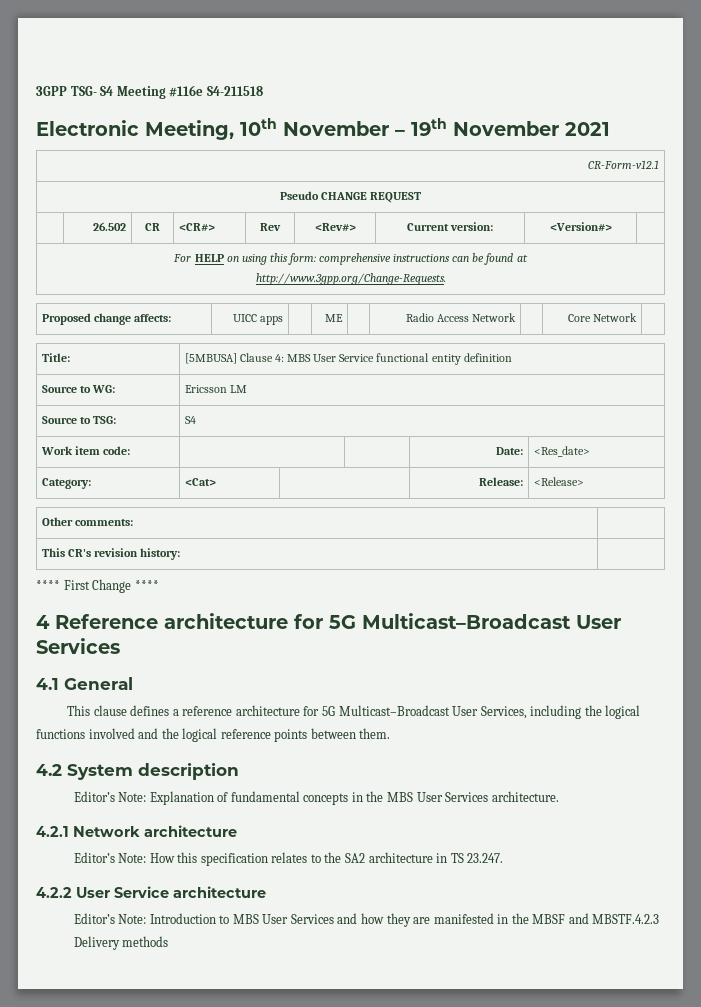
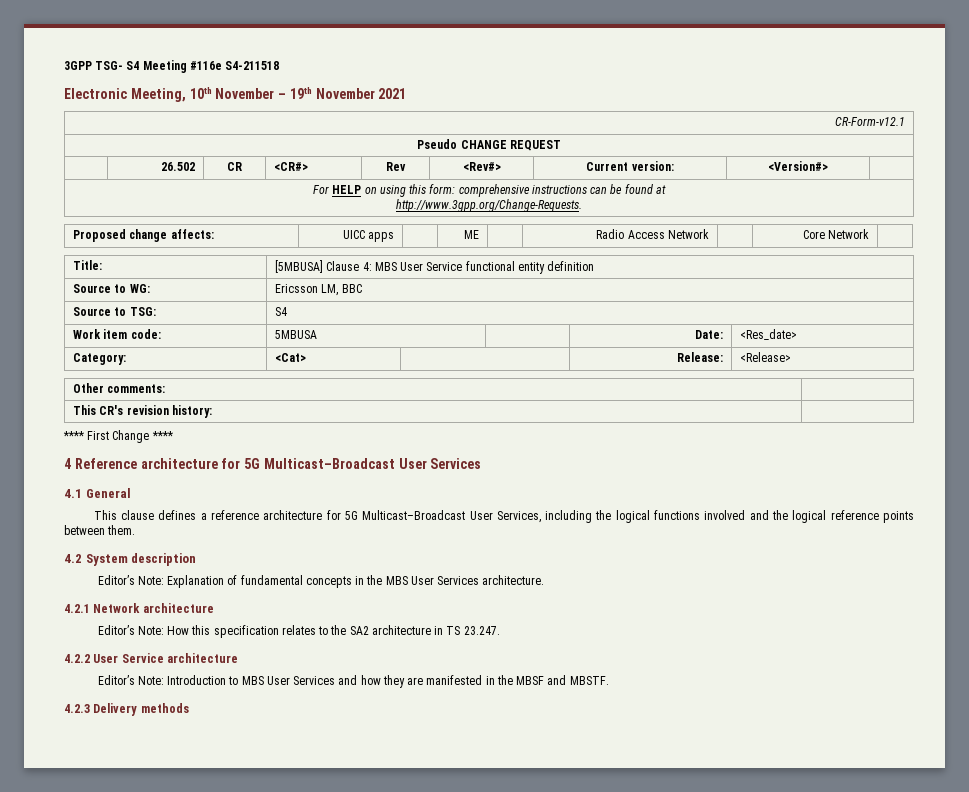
- Source to WG: | Ericsson LM
+ Source to WG: | Ericsson LM, BBC
- Work item code: | | | Date: | <Res_date>
+ Work item code: | 5MBUSA | | Date: | <Res_date>
- Editor’s Note: Introduction to MBS User Services and how they are manifested in the MBSF and MBSTF.4.2.3 Delivery methods
+ Editor’s Note: Introduction to MBS User Services and how they are manifested in the MBSF and MBSTF.
+ 4.2.3 Delivery methods

